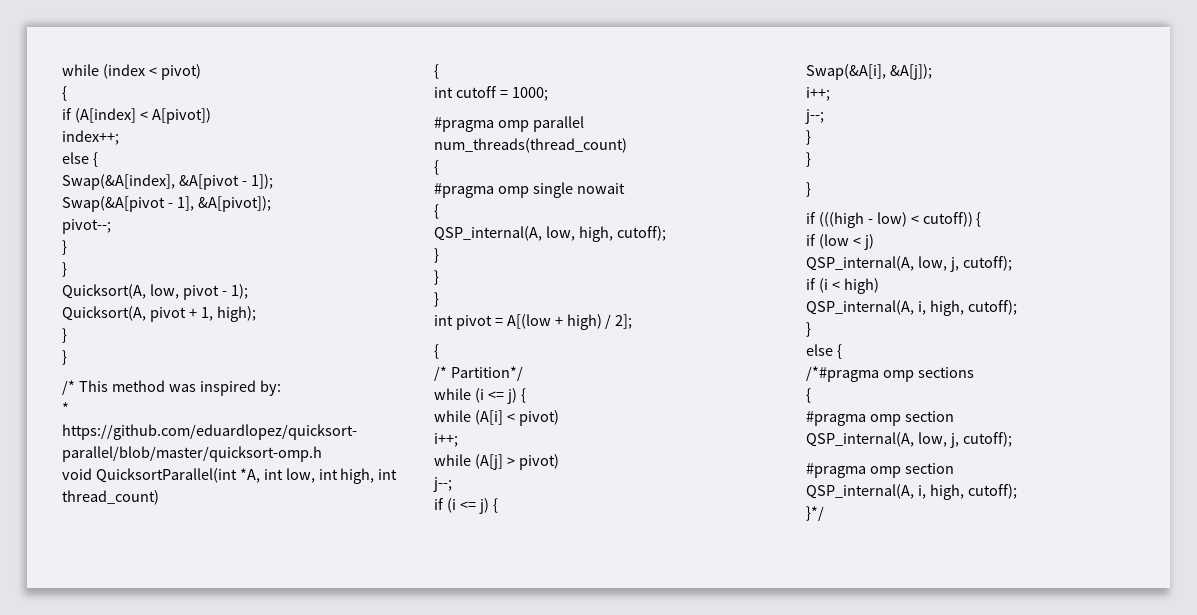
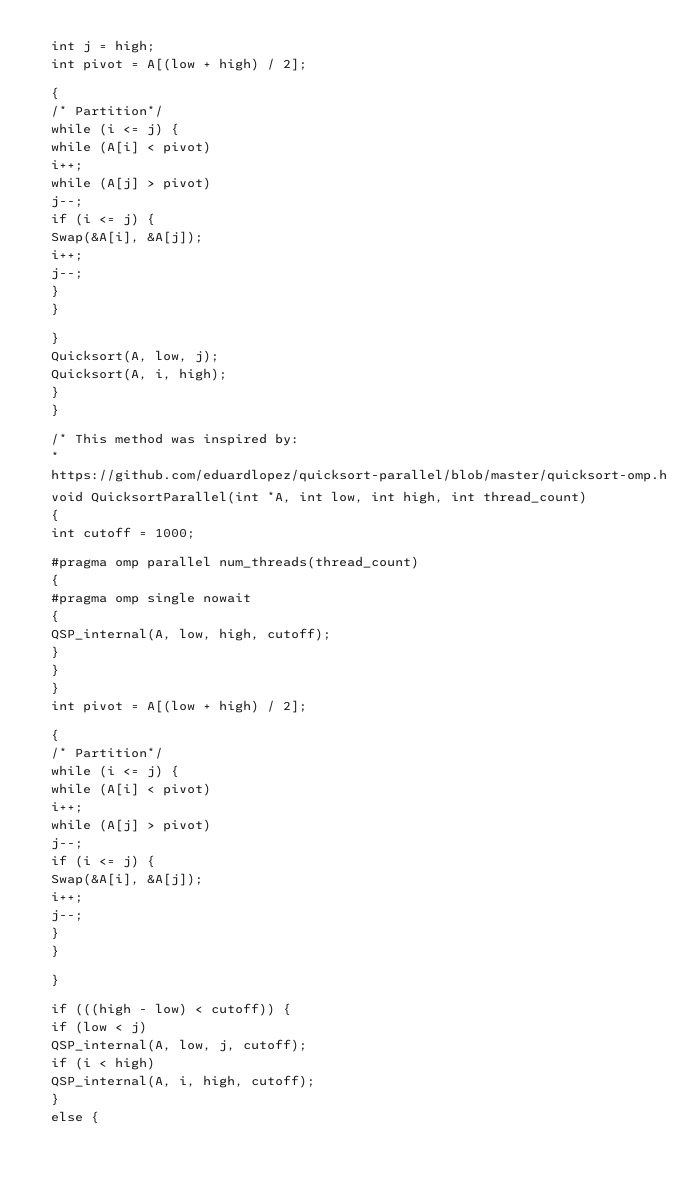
- while (index < pivot)
+ int j = high;
+ int pivot = A[(low + high) / 2];
  {
- if (A[index] < A[pivot])
- index++;
- else {
- Swap(&A[index], &A[pivot - 1]);
- Swap(&A[pivot - 1], &A[pivot]);
- pivot--;
+ /* Partition*/
+ while (i <= j) {
+ while (A[i] < pivot)
+ i++;
+ while (A[j] > pivot)
+ j--;
+ if (i <= j) {
+ Swap(&A[i], &A[j]);
+ i++;
+ j--;
  }
  }
- Quicksort(A, low, pivot - 1);
- Quicksort(A, pivot + 1, high);
+ }
+ Quicksort(A, low, j);
+ Quicksort(A, i, high);
- /*#pragma omp sections
- {
- #pragma omp section
- QSP_internal(A, low, j, cutoff);
- #pragma omp section
- QSP_internal(A, i, high, cutoff);
- }*/

